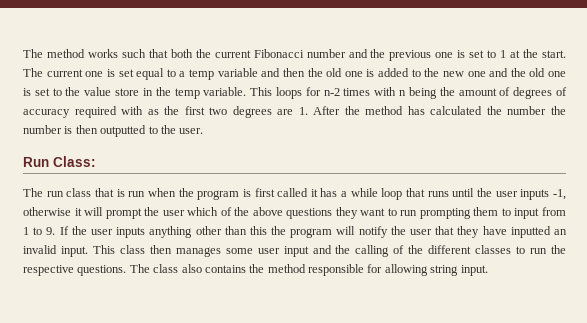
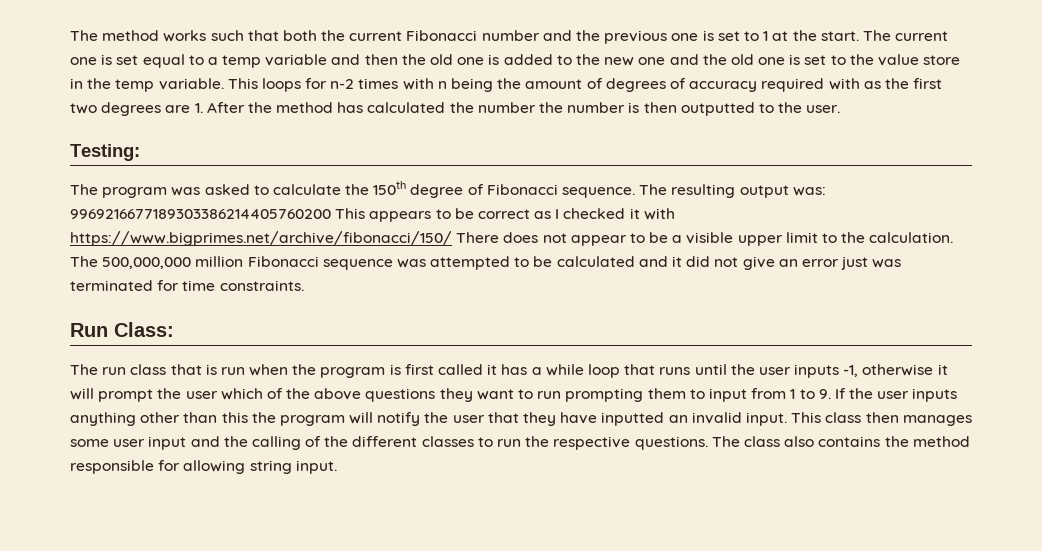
+ Testing:
+ The program was asked to calculate the 150th degree of Fibonacci sequence. The resulting output was: 9969216677189303386214405760200 This appears to be correct as I checked it with https://www.bigprimes.net/archive/fibonacci/150/ There does not appear to be a visible upper limit to the calculation. The 500,000,000 million Fibonacci sequence was attempted to be calculated and it did not give an error just was terminated for time constraints.

